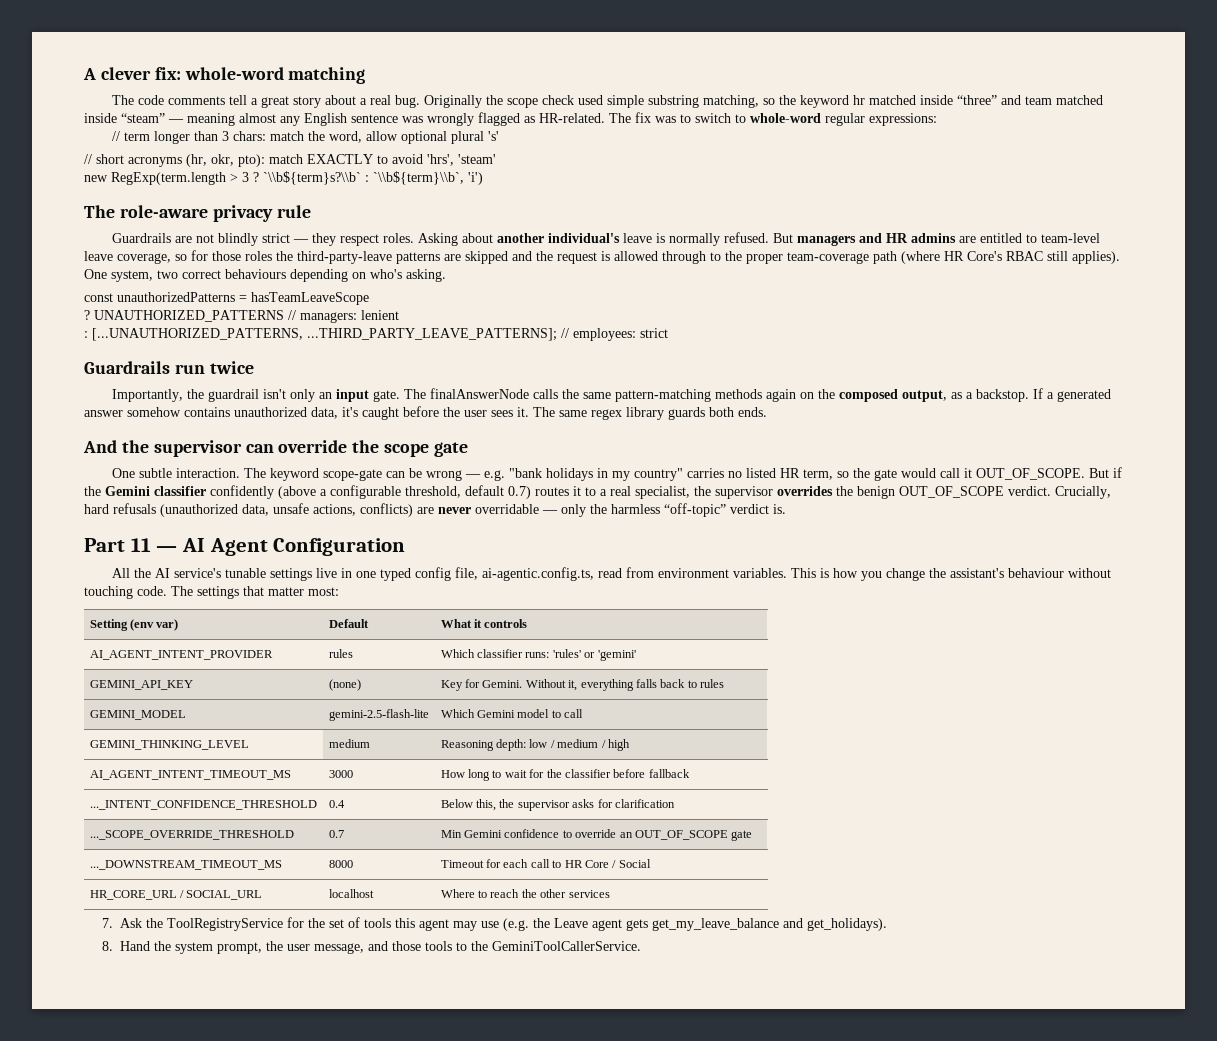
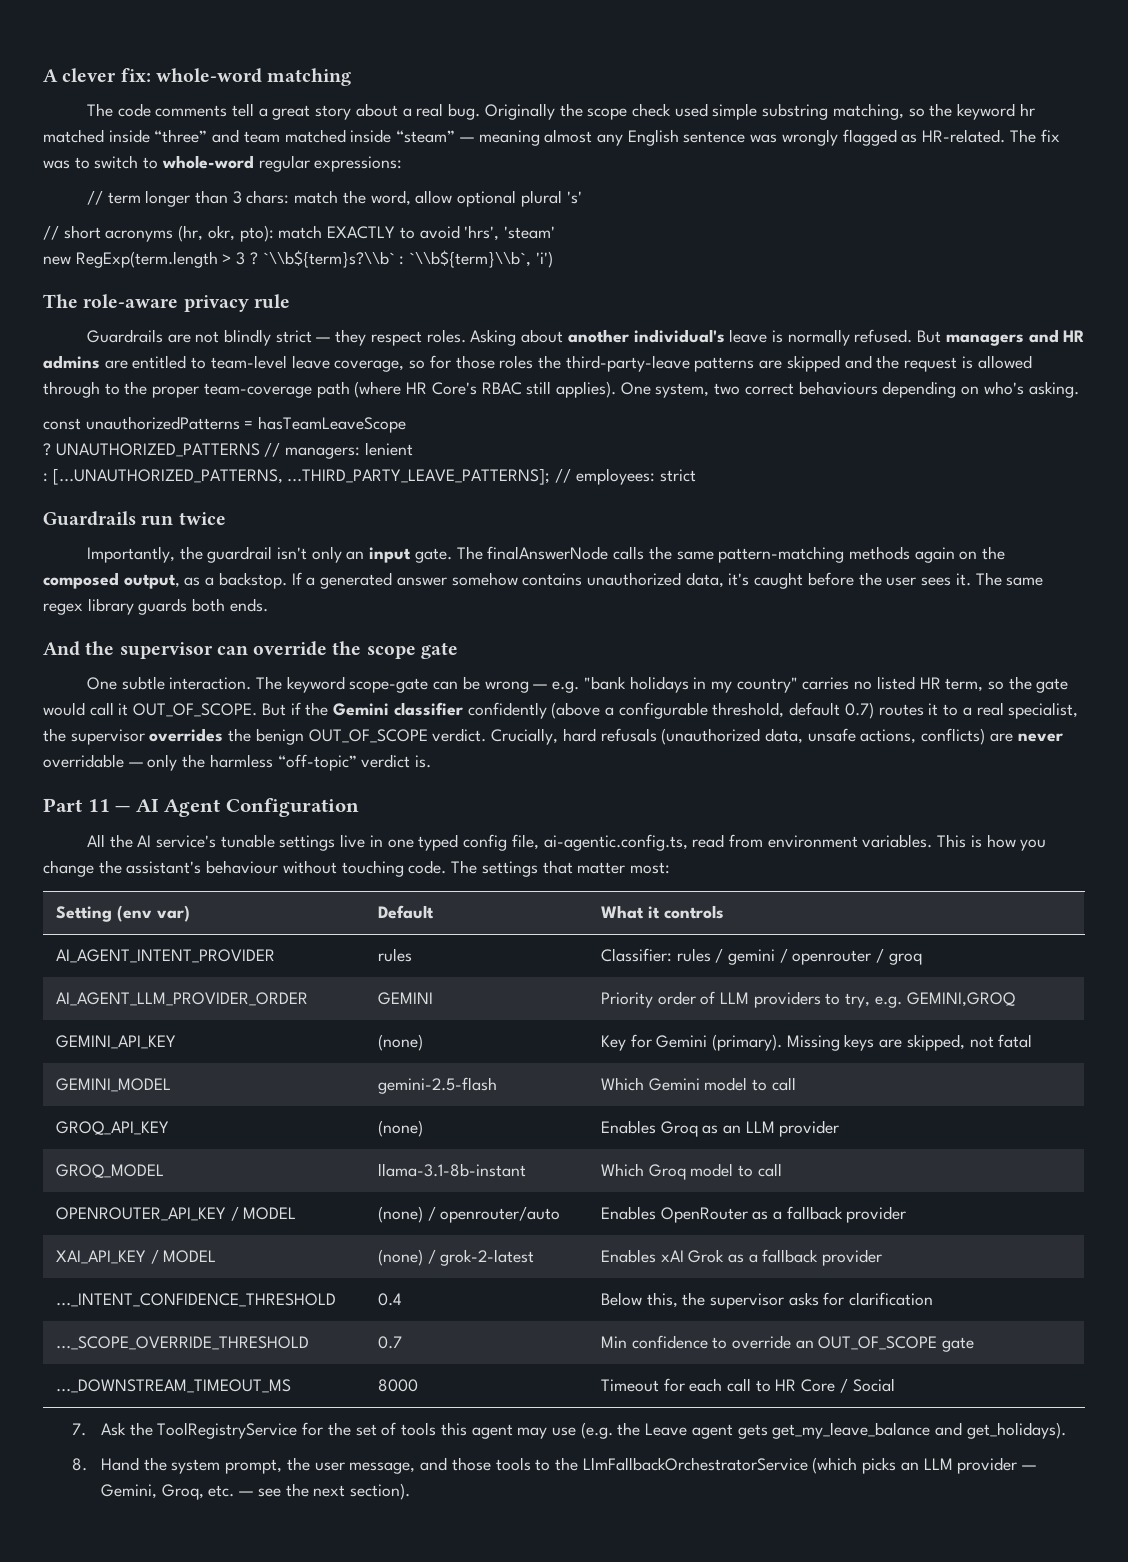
- AI_AGENT_INTENT_PROVIDER | rules | Which classifier runs: 'rules' or 'gemini'
- GEMINI_API_KEY | (none) | Key for Gemini. Without it, everything falls back to rules
+ AI_AGENT_INTENT_PROVIDER | rules | Classifier: rules / gemini / openrouter / groq
+ AI_AGENT_LLM_PROVIDER_ORDER | GEMINI | Priority order of LLM providers to try, e.g. GEMINI,GROQ
+ GEMINI_API_KEY | (none) | Key for Gemini (primary). Missing keys are skipped, not fatal
- GEMINI_MODEL | gemini-2.5-flash-lite | Which Gemini model to call
+ GEMINI_MODEL | gemini-2.5-flash | Which Gemini model to call
- GEMINI_THINKING_LEVEL | medium | Reasoning depth: low / medium / high
- AI_AGENT_INTENT_TIMEOUT_MS | 3000 | How long to wait for the classifier before fallback
+ GROQ_API_KEY | (none) | Enables Groq as an LLM provider
+ GROQ_MODEL | llama-3.1-8b-instant | Which Groq model to call
+ OPENROUTER_API_KEY / MODEL | (none) / openrouter/auto | Enables OpenRouter as a fallback provider
+ XAI_API_KEY / MODEL | (none) / grok-2-latest | Enables xAI Grok as a fallback provider
- ..._SCOPE_OVERRIDE_THRESHOLD | 0.7 | Min Gemini confidence to override an OUT_OF_SCOPE gate
+ ..._SCOPE_OVERRIDE_THRESHOLD | 0.7 | Min confidence to override an OUT_OF_SCOPE gate
- HR_CORE_URL / SOCIAL_URL | localhost | Where to reach the other services
- 8. Hand the system prompt, the user message, and those tools to the GeminiToolCallerService.
+ 8. Hand the system prompt, the user message, and those tools to the LlmFallbackOrchestratorService (which picks an LLM provider — Gemini, Groq, etc. — see the next section).

